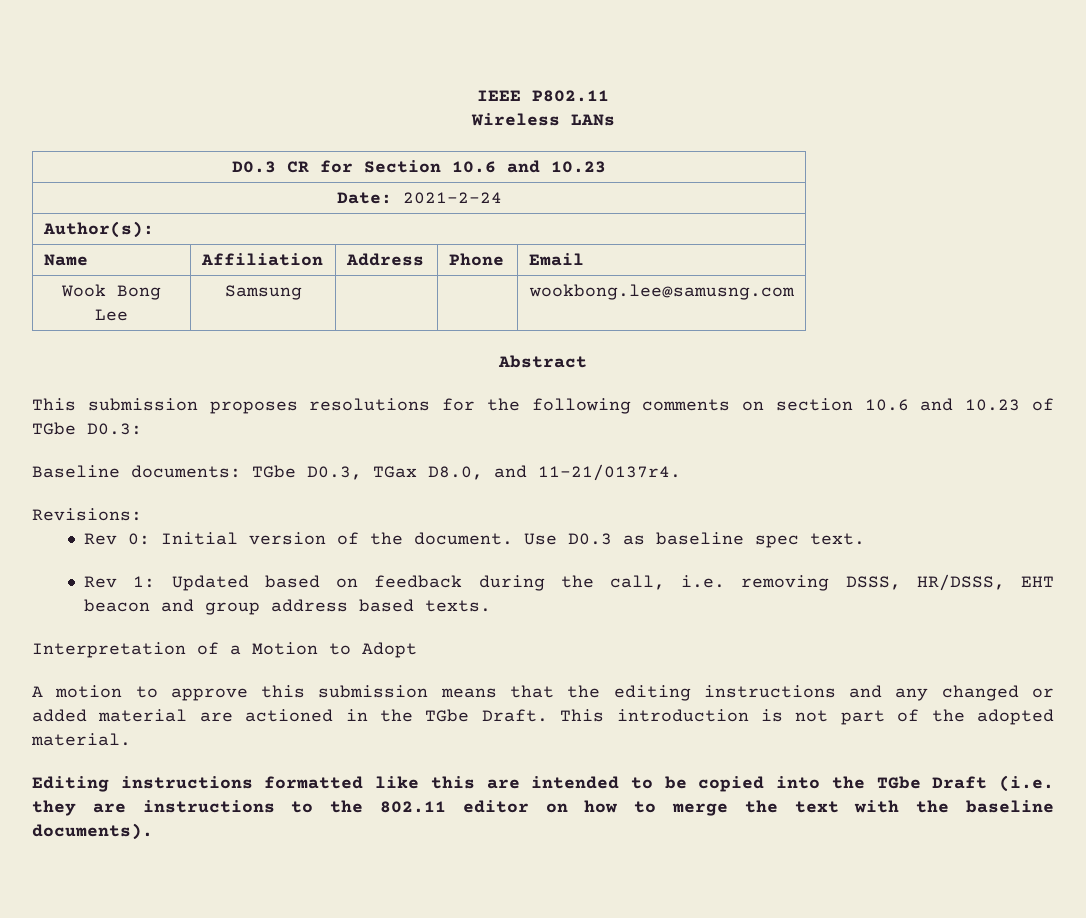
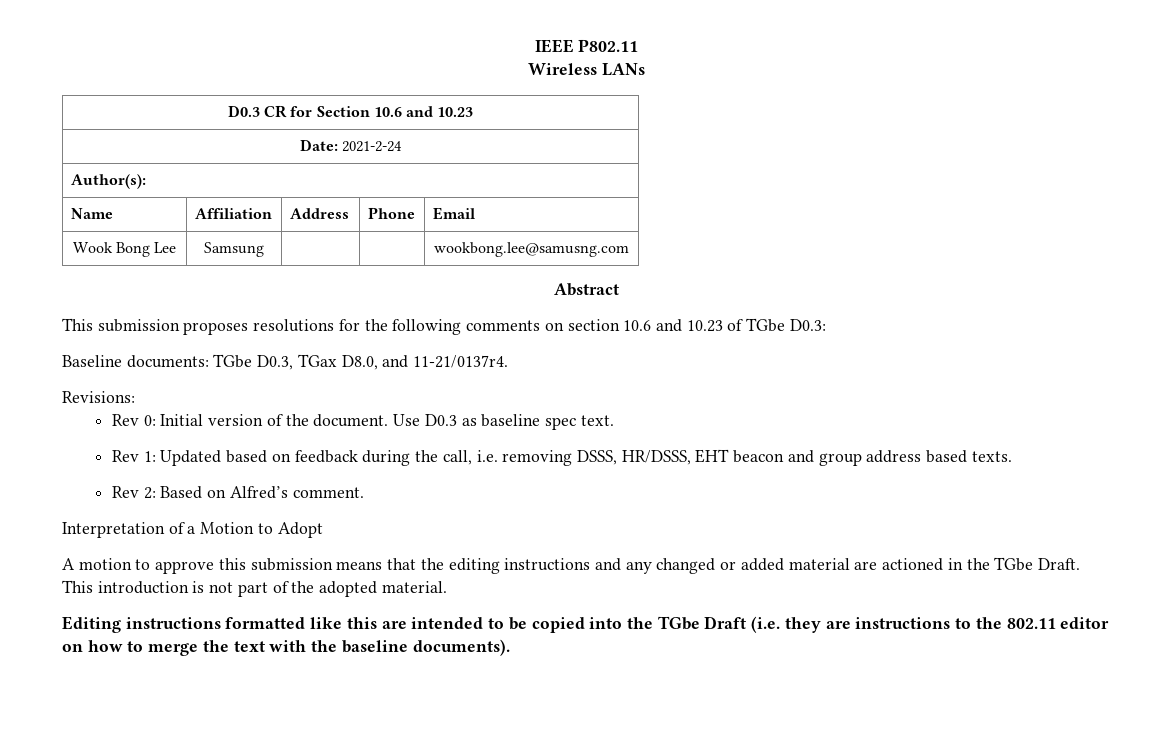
+ Rev 2: Based on Alfred’s comment.

